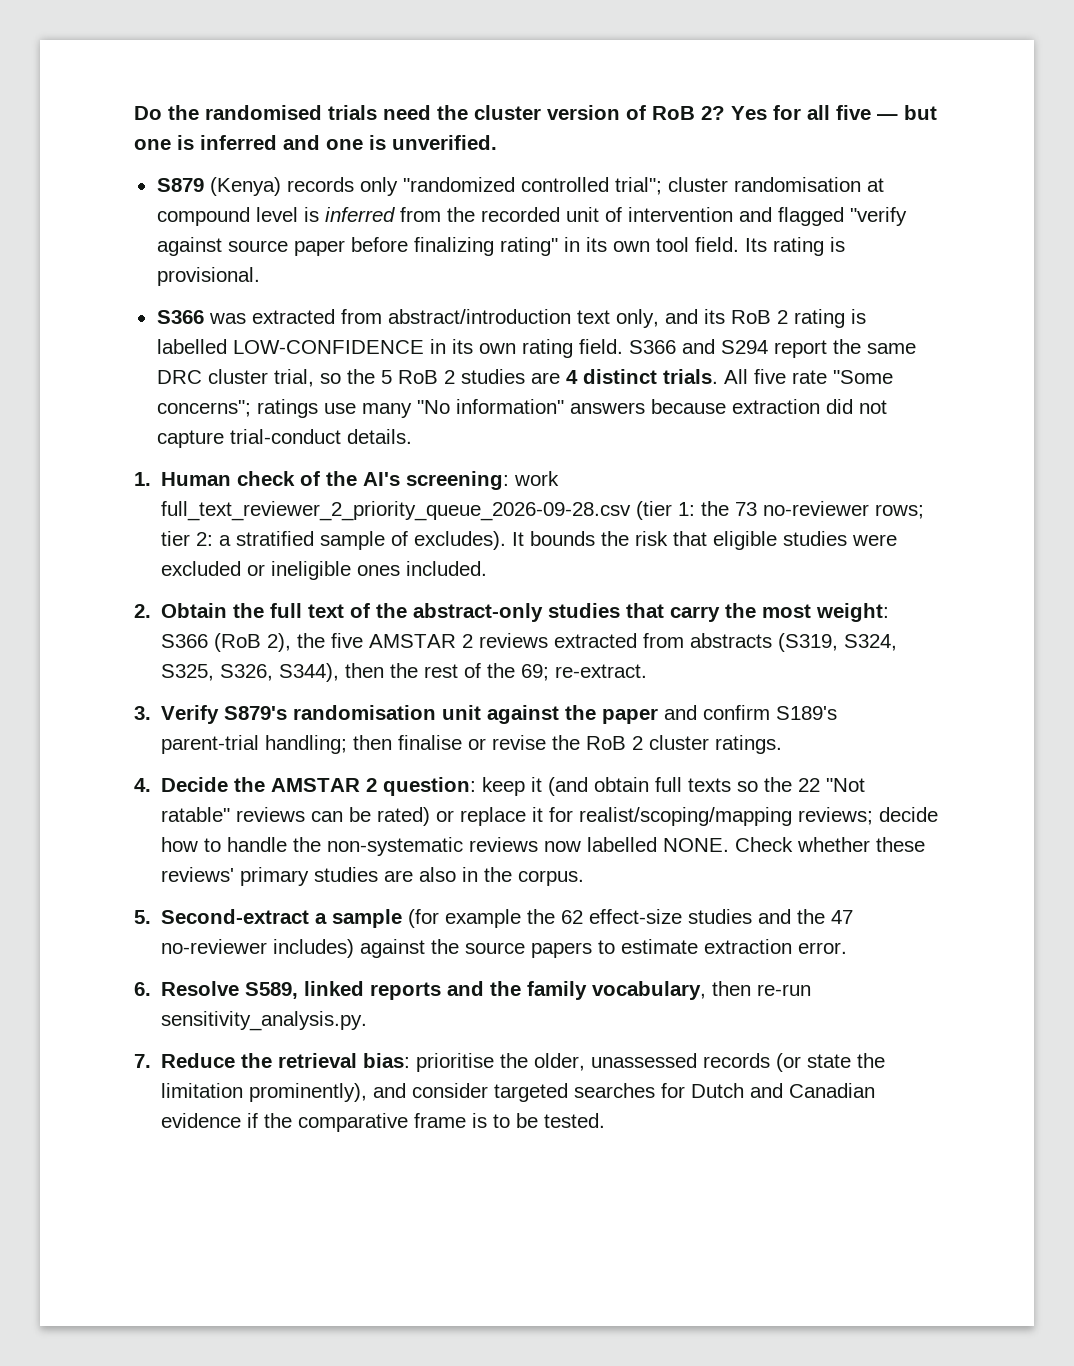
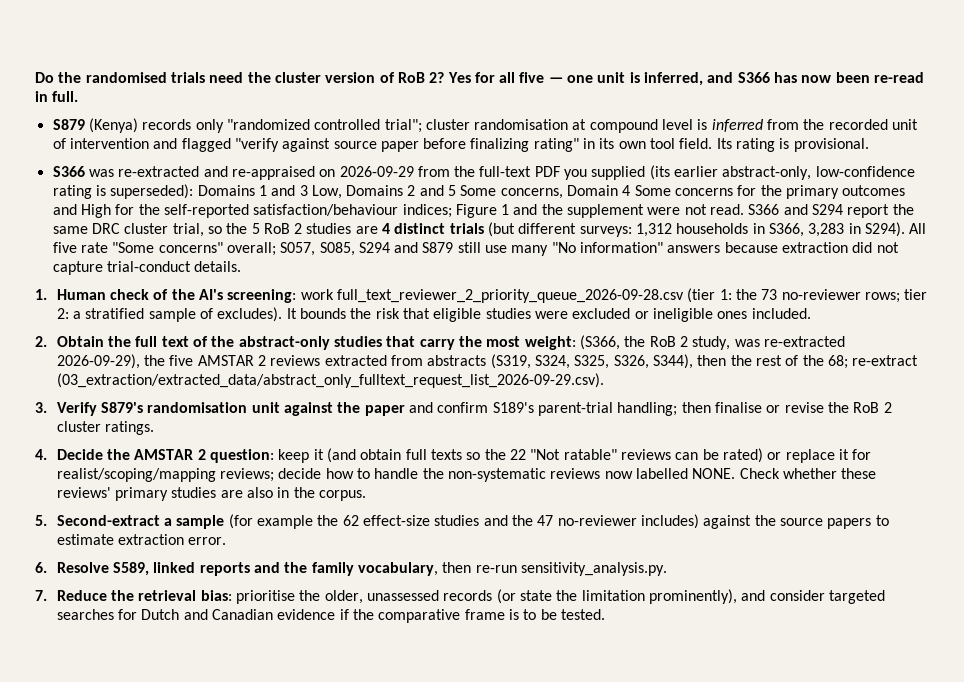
- Yes for all five — but one is inferred and one is unverified.
+ Yes for all five — one unit is inferred, and S366 has now been re-read in full.
- S366 was extracted from abstract/introduction text only, and its RoB 2 rating is labelled LOW-CONFIDENCE in its own rating field.
+ S366 was re-extracted and re-appraised on 2026-09-29 from the full-text PDF you supplied (its earlier abstract-only, low-confidence rating is superseded): Domains 1 and 3 Low, Domains 2 and 5 Some concerns, Domain 4 Some concerns for the primary outcomes and High for the self-reported satisfaction/behaviour indices; Figure 1 and the supplement were not read.
- S366 and S294 report the same DRC cluster trial, so the 5 RoB 2 studies are 4 distinct trials. All five rate "Some concerns"; ratings use many "No information" answers because extraction did not capture trial-conduct details.
+ S366 and S294 report the same DRC cluster trial, so the 5 RoB 2 studies are 4 distinct trials (but different surveys: 1,312 households in S366, 3,283 in S294). All five rate "Some concerns" overall; S057, S085, S294 and S879 still use many "No information" answers because extraction did not capture trial-conduct details.
- 2. Obtain the full text of the abstract-only studies that carry the most weight: S366 (RoB 2), the five AMSTAR 2 reviews extracted from abstracts (S319, S324, S325, S326, S344), then the rest of the 69; re-extract.
+ 2. Obtain the full text of the abstract-only studies that carry the most weight: (S366, the RoB 2 study, was re-extracted 2026-09-29), the five AMSTAR 2 reviews extracted from abstracts (S319, S324, S325, S326, S344), then the rest of the 68; re-extract (03_extraction/extracted_data/abstract_only_fulltext_request_list_2026-09-29.csv).

